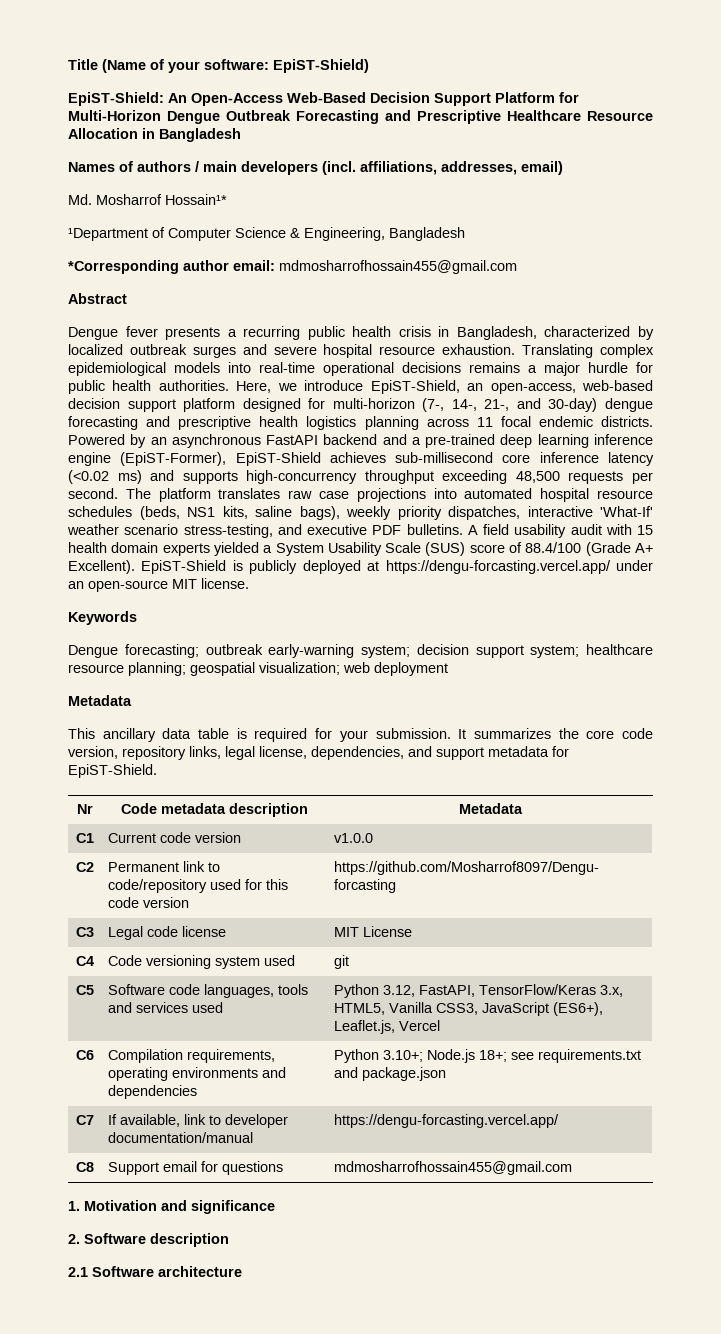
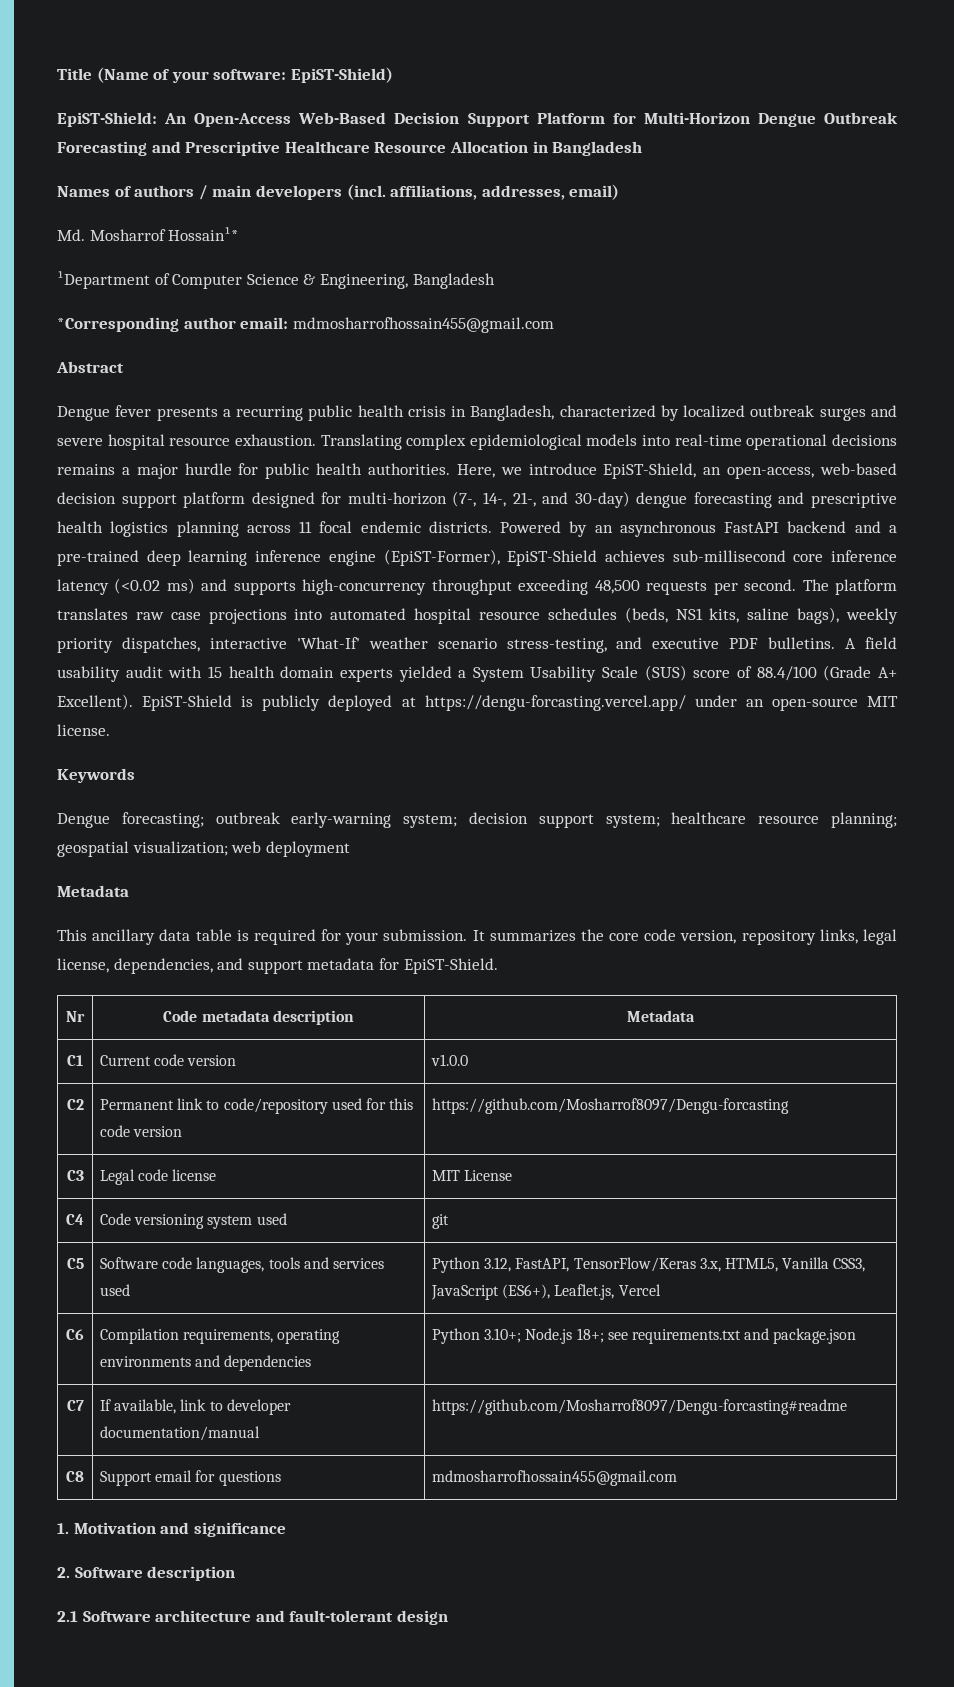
- C7 | If available, link to developer documentation/manual | https://dengu-forcasting.vercel.app/
+ C7 | If available, link to developer documentation/manual | https://github.com/Mosharrof8097/Dengu-forcasting#readme
- 2.1 Software architecture
+ 2.1 Software architecture and fault-tolerant design

